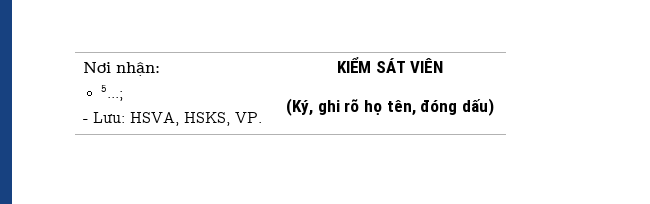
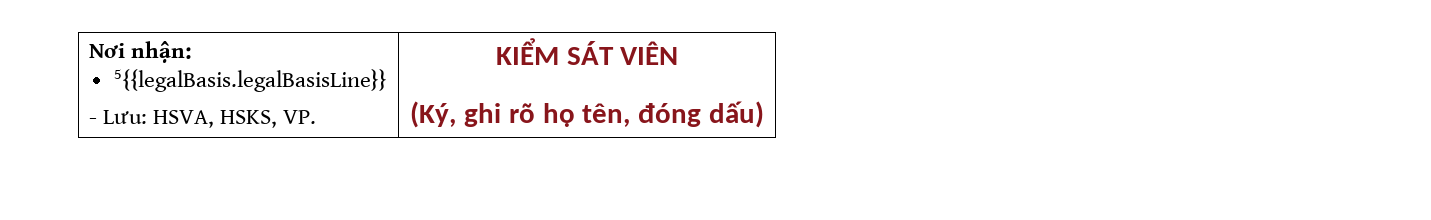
  Nơi nhận:
- 5...;
+ 5{{legalBasis.legalBasisLine}}

